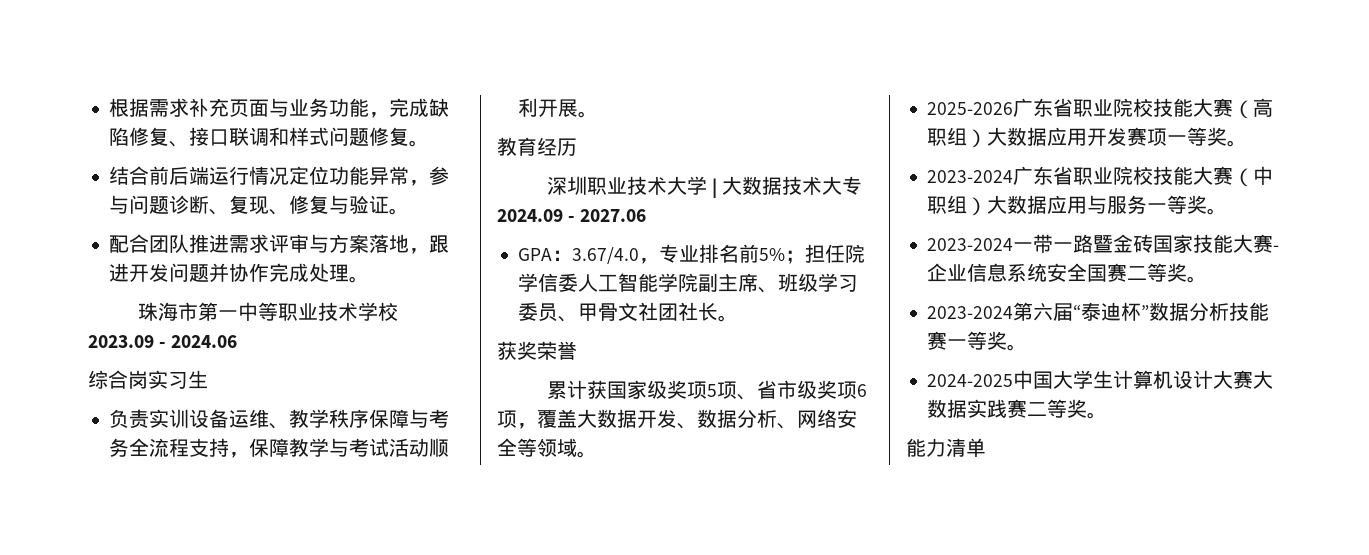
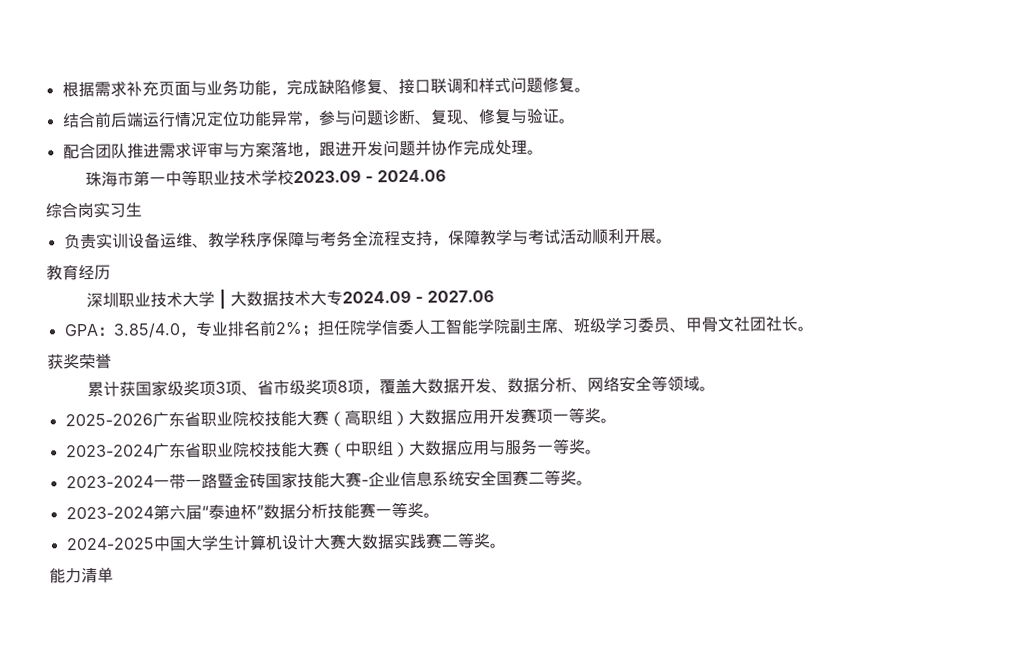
- GPA：3.67/4.0，专业排名前5%；担任院学信委人工智能学院副主席、班级学习委员、甲骨文社团社长。
+ GPA：3.85/4.0，专业排名前2%；担任院学信委人工智能学院副主席、班级学习委员、甲骨文社团社长。
- 累计获国家级奖项5项、省市级奖项6项，覆盖大数据开发、数据分析、网络安全等领域。
+ 累计获国家级奖项3项、省市级奖项8项，覆盖大数据开发、数据分析、网络安全等领域。

